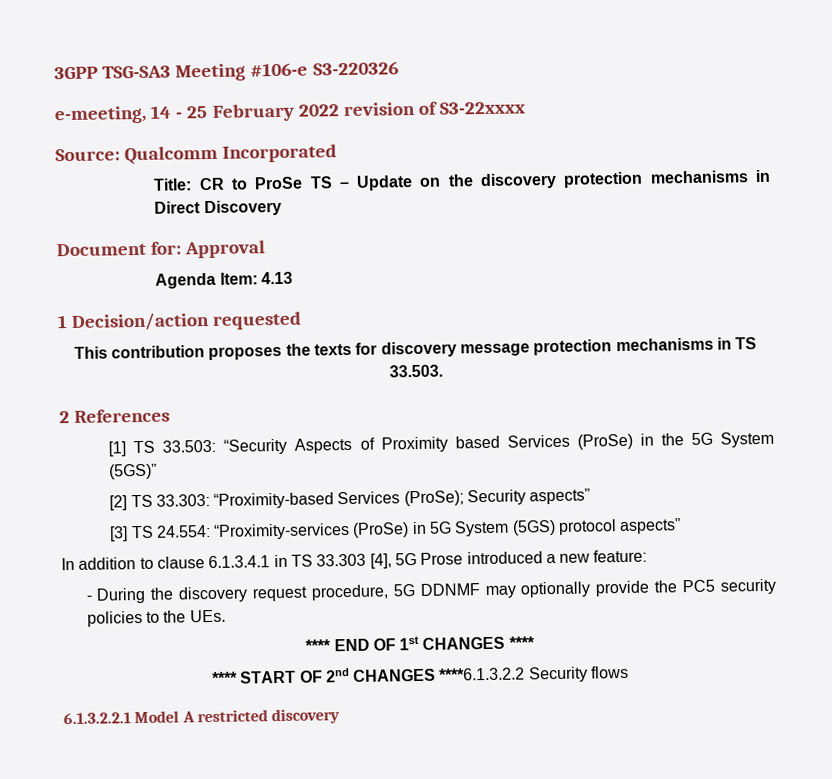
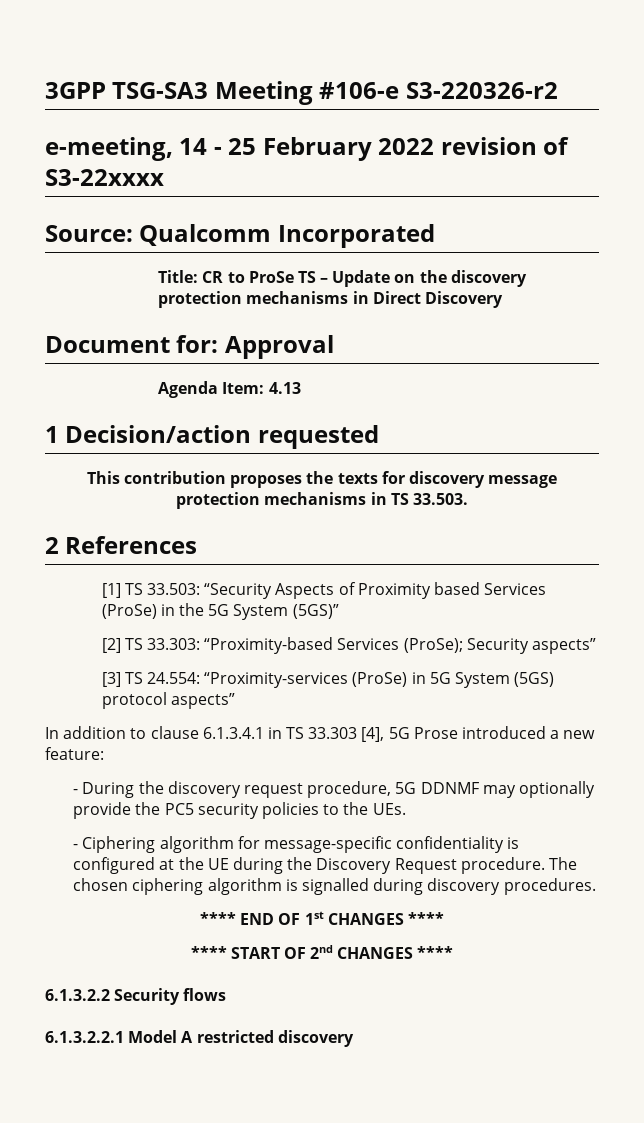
- 3GPP TSG-SA3 Meeting #106-e S3-220326
+ 3GPP TSG-SA3 Meeting #106-e S3-220326-r2
+ - Ciphering algorithm for message-specific confidentiality is configured at the UE during the Discovery Request procedure. The chosen ciphering algorithm is signalled during discovery procedures.
- **** START OF 2nd CHANGES ****6.1.3.2.2 Security flows
+ **** START OF 2nd CHANGES ****
+ 6.1.3.2.2 Security flows

